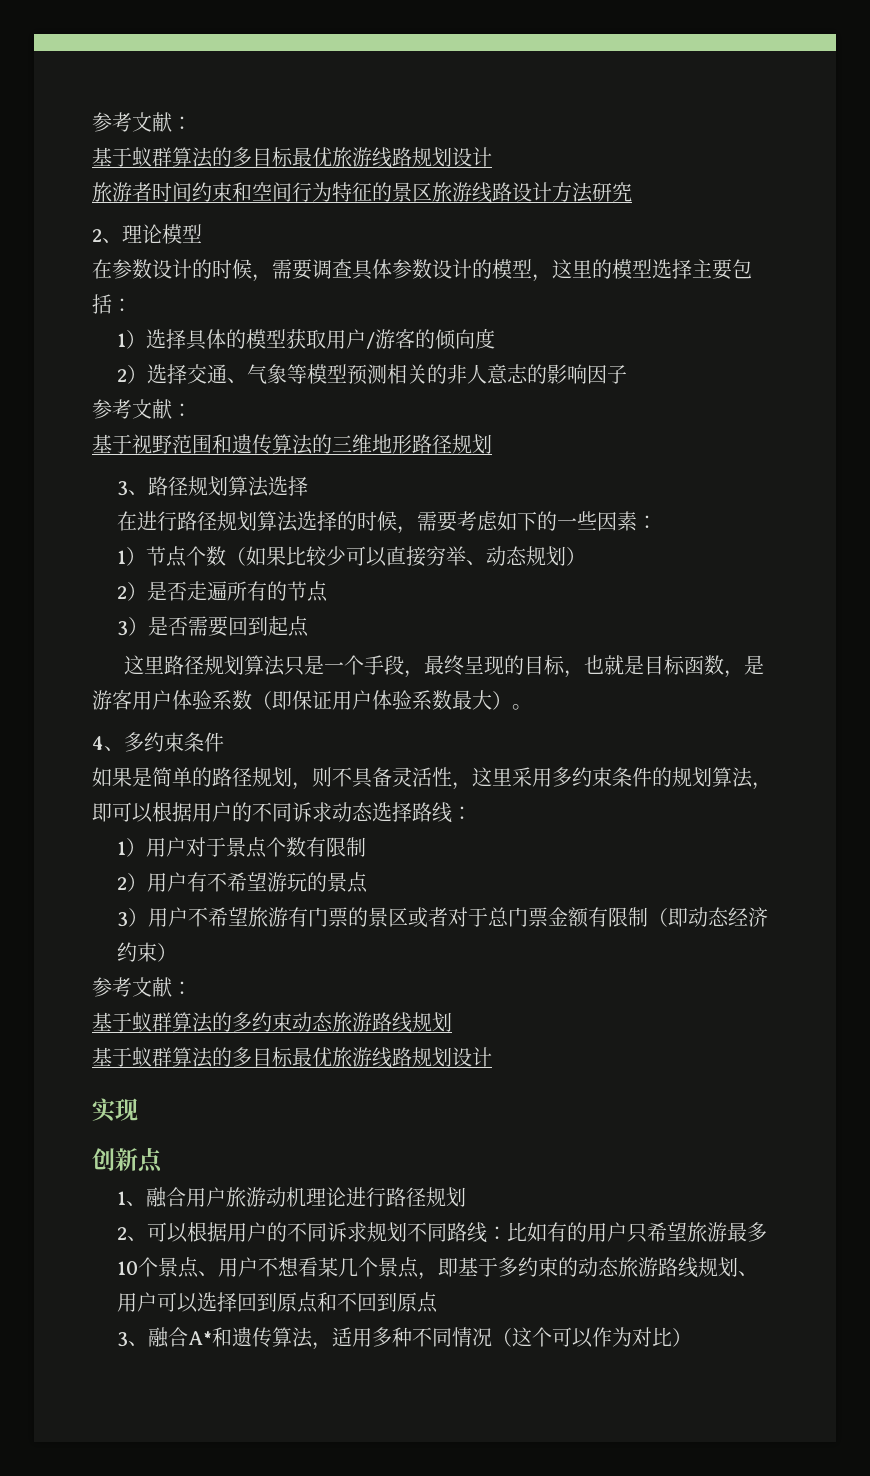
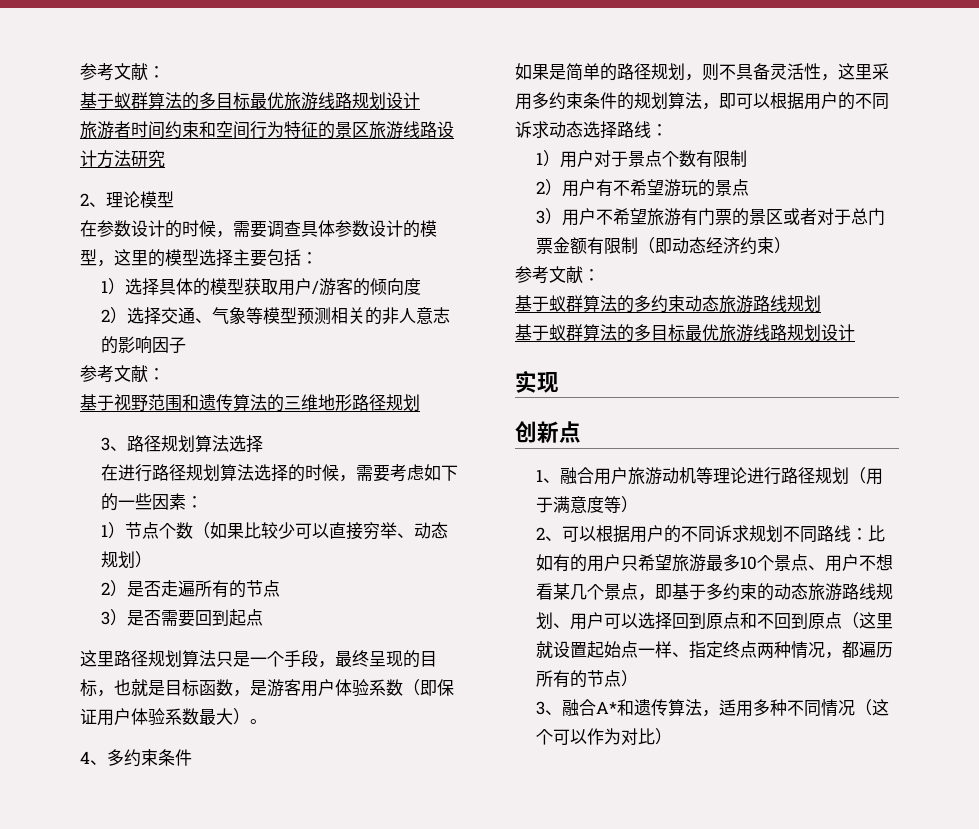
- 1、融合用户旅游动机理论进行路径规划
+ 1、融合用户旅游动机等理论进行路径规划（用于满意度等）
- 2、可以根据用户的不同诉求规划不同路线：比如有的用户只希望旅游最多10个景点、用户不想看某几个景点，即基于多约束的动态旅游路线规划、用户可以选择回到原点和不回到原点
+ 2、可以根据用户的不同诉求规划不同路线：比如有的用户只希望旅游最多10个景点、用户不想看某几个景点，即基于多约束的动态旅游路线规划、用户可以选择回到原点和不回到原点（这里就设置起始点一样、指定终点两种情况，都遍历所有的节点）

